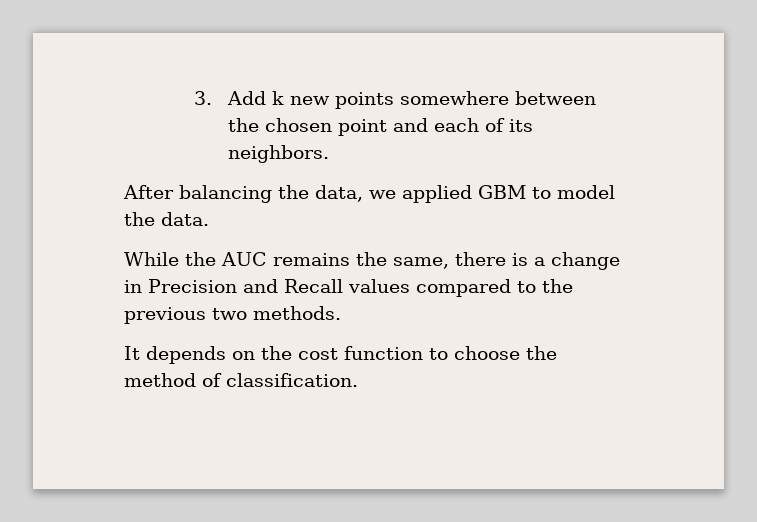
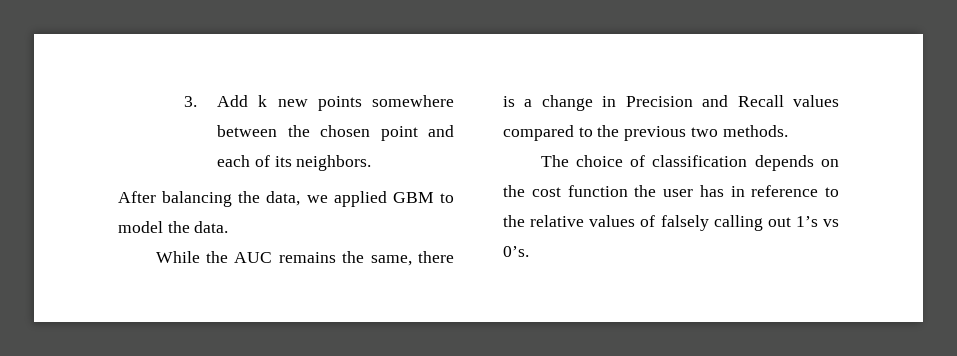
- It depends on the cost function to choose the method of classification.
+ The choice of classification depends on the cost function the user has in reference to the relative values of falsely calling out 1’s vs 0’s.

